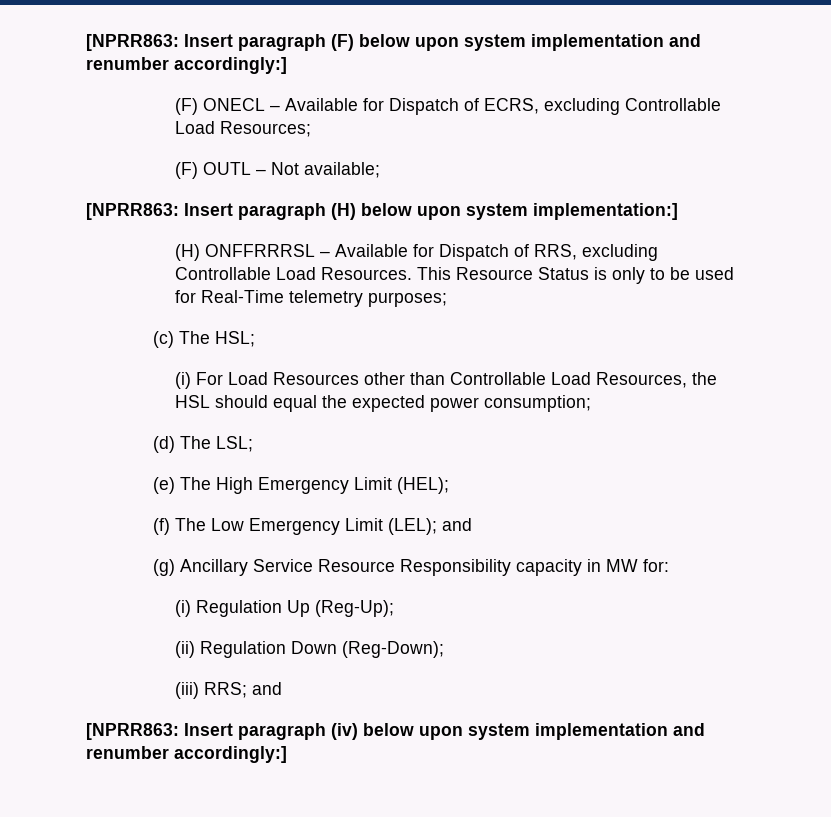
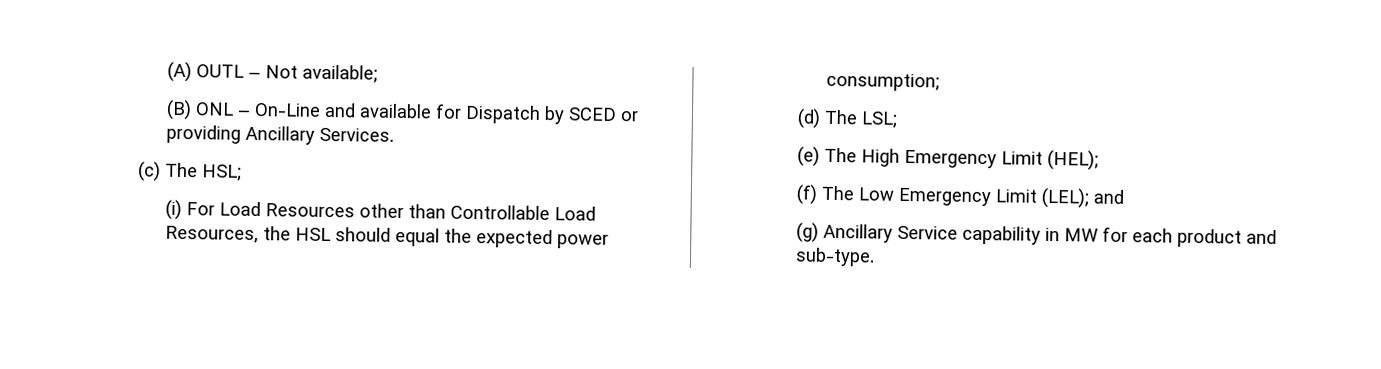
- [NPRR863: Insert paragraph (F) below upon system implementation and renumber accordingly:]
- (F) ONECL – Available for Dispatch of ECRS, excluding Controllable Load Resources;
- (F) OUTL – Not available;
- [NPRR863: Insert paragraph (H) below upon system implementation:]
- (H) ONFFRRRSL – Available for Dispatch of RRS, excluding Controllable Load Resources. This Resource Status is only to be used for Real-Time telemetry purposes;
+ (A) OUTL – Not available;
+ (B) ONL – On-Line and available for Dispatch by SCED or providing Ancillary Services.
- (g) Ancillary Service Resource Responsibility capacity in MW for:
- (i) Regulation Up (Reg-Up);
- (ii) Regulation Down (Reg-Down);
- (iii) RRS; and
- [NPRR863: Insert paragraph (iv) below upon system implementation and renumber accordingly:]
+ (g) Ancillary Service capability in MW for each product and sub-type.

